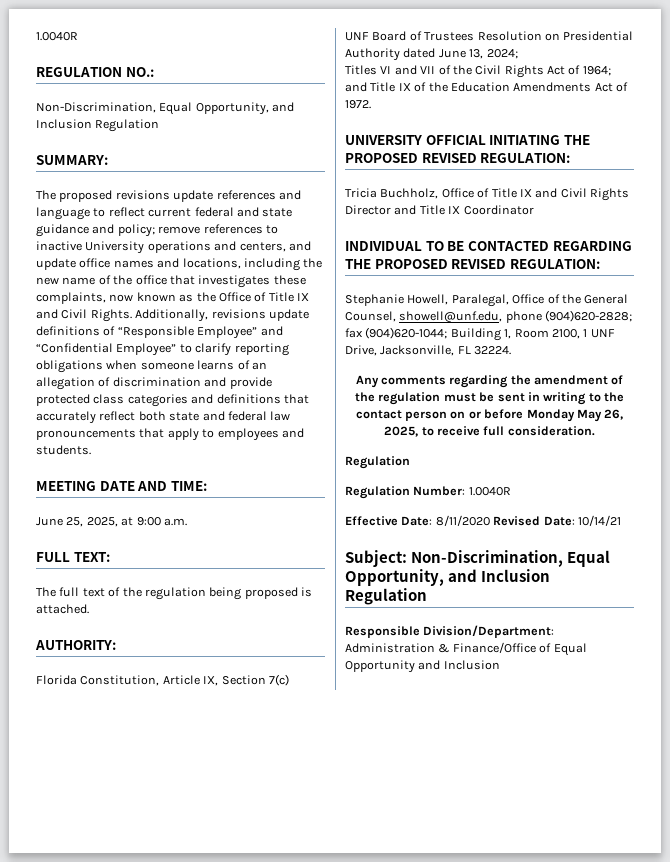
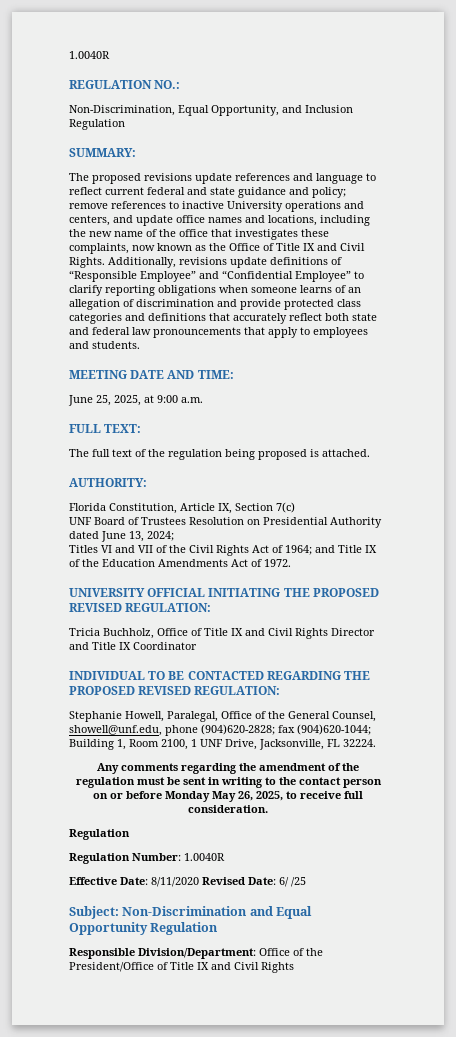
- Effective Date: 8/11/2020 Revised Date: 10/14/21
+ Effective Date: 8/11/2020 Revised Date: 6/ /25
- Subject: Non-Discrimination, Equal Opportunity, and Inclusion Regulation
- Responsible Division/Department: Administration & Finance/Office of Equal Opportunity and Inclusion
+ Subject: Non-Discrimination and Equal Opportunity Regulation
+ Responsible Division/Department: Office of the President/Office of Title IX and Civil Rights

